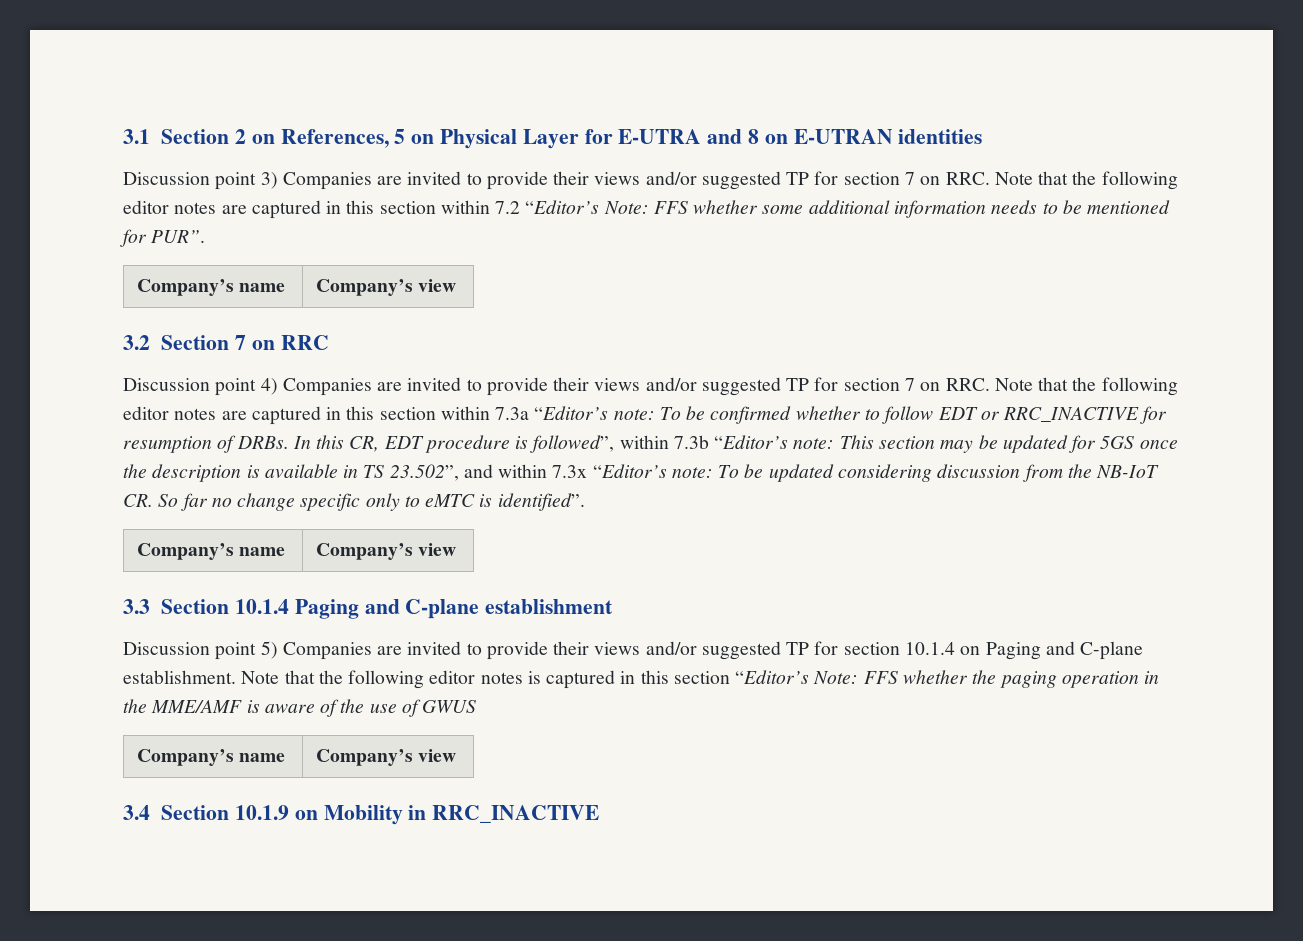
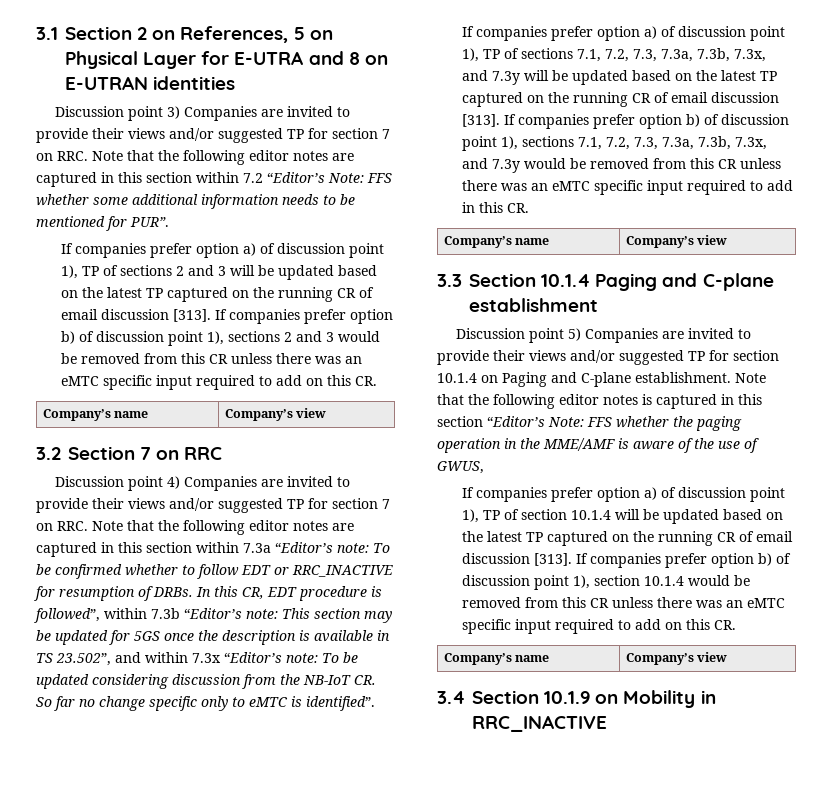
+ If companies prefer option a) of discussion point 1), TP of sections 2 and 3 will be updated based on the latest TP captured on the running CR of email discussion [313]. If companies prefer option b) of discussion point 1), sections 2 and 3 would be removed from this CR unless there was an eMTC specific input required to add on this CR.
+ If companies prefer option a) of discussion point 1), TP of sections 7.1, 7.2, 7.3, 7.3a, 7.3b, 7.3x, and 7.3y will be updated based on the latest TP captured on the running CR of email discussion [313]. If companies prefer option b) of discussion point 1), sections 7.1, 7.2, 7.3, 7.3a, 7.3b, 7.3x, and 7.3y would be removed from this CR unless there was an eMTC specific input required to add in this CR.
- Note that the following editor notes is captured in this section “Editor’s Note: FFS whether the paging operation in the MME/AMF is aware of the use of GWUS
+ Note that the following editor notes is captured in this section “Editor’s Note: FFS whether the paging operation in the MME/AMF is aware of the use of GWUS,
+ If companies prefer option a) of discussion point 1), TP of section 10.1.4 will be updated based on the latest TP captured on the running CR of email discussion [313]. If companies prefer option b) of discussion point 1), section 10.1.4 would be removed from this CR unless there was an eMTC specific input required to add on this CR.

